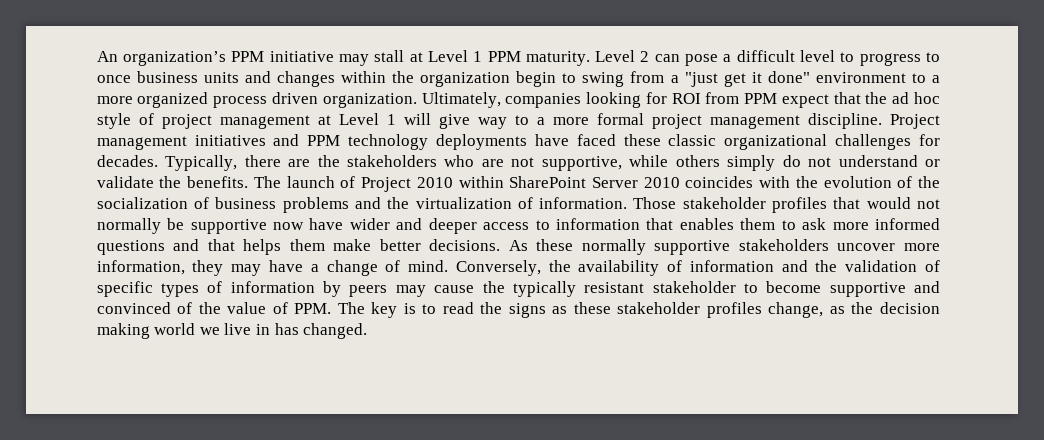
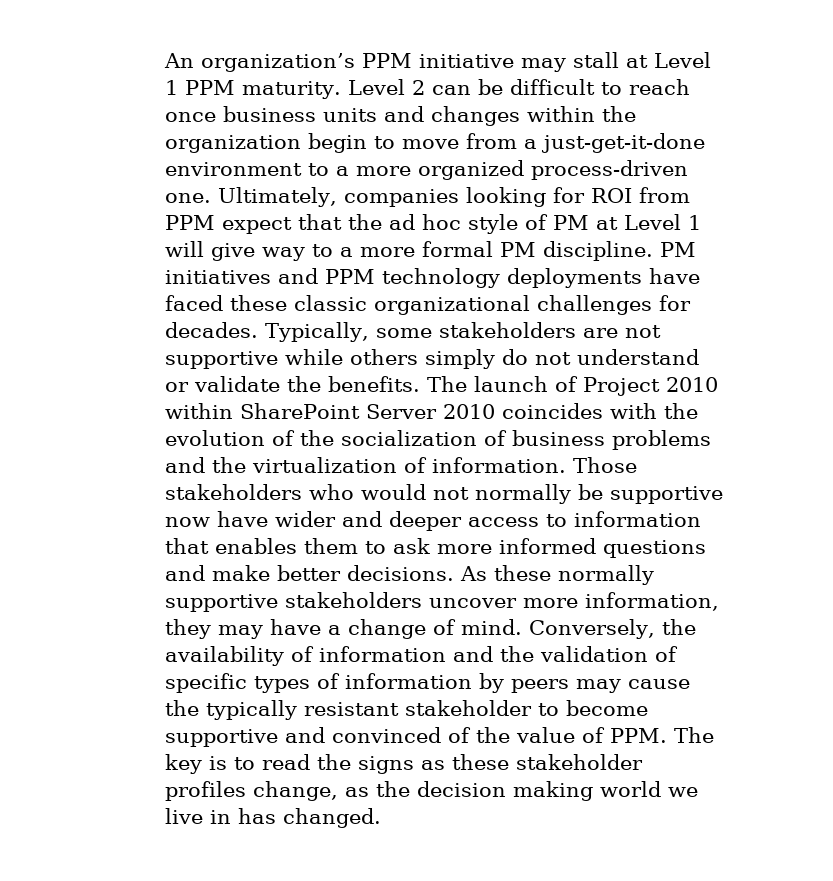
- Level 2 can pose a difficult level to progress to once business units and changes within the organization begin to swing from a "just get it done" environment to a more organized process driven organization.
+ Level 2 can be difficult to reach once business units and changes within the organization begin to move from a just-get-it-done environment to a more organized process-driven one.
- Ultimately, companies looking for ROI from PPM expect that the ad hoc style of project management at Level 1 will give way to a more formal project management discipline. Project management initiatives and PPM technology deployments have faced these classic organizational challenges for decades.
+ Ultimately, companies looking for ROI from PPM expect that the ad hoc style of PM at Level 1 will give way to a more formal PM discipline. PM initiatives and PPM technology deployments have faced these classic organizational challenges for decades.
- Typically, there are the stakeholders who are not supportive, while others simply do not understand or validate the benefits.
+ Typically, some stakeholders are not supportive while others simply do not understand or validate the benefits.
- Those stakeholder profiles that would not normally be supportive now have wider and deeper access to information that enables them to ask more informed questions and that helps them make better decisions.
+ Those stakeholders who would not normally be supportive now have wider and deeper access to information that enables them to ask more informed questions and make better decisions.

